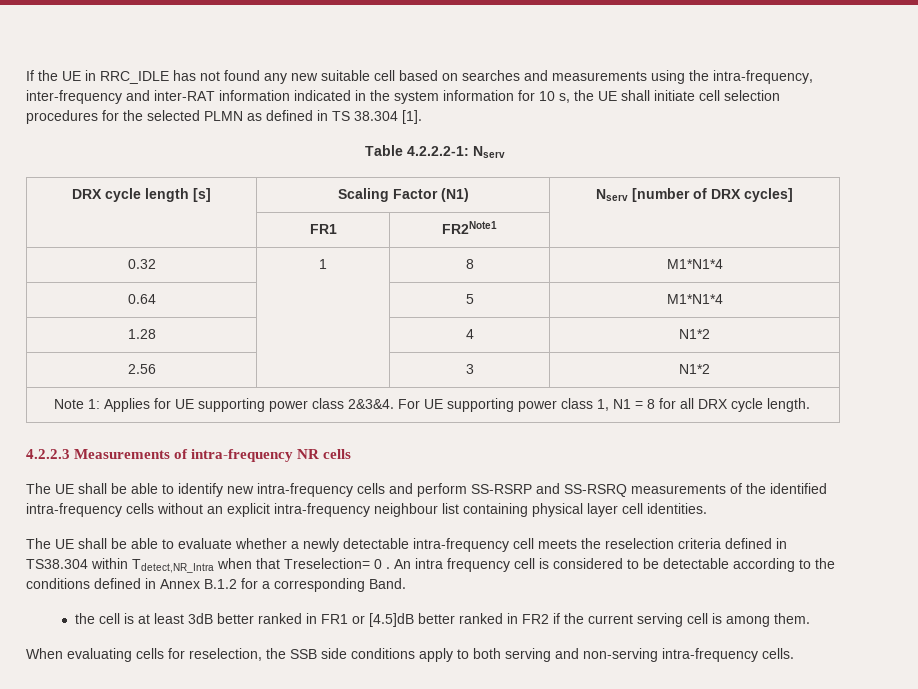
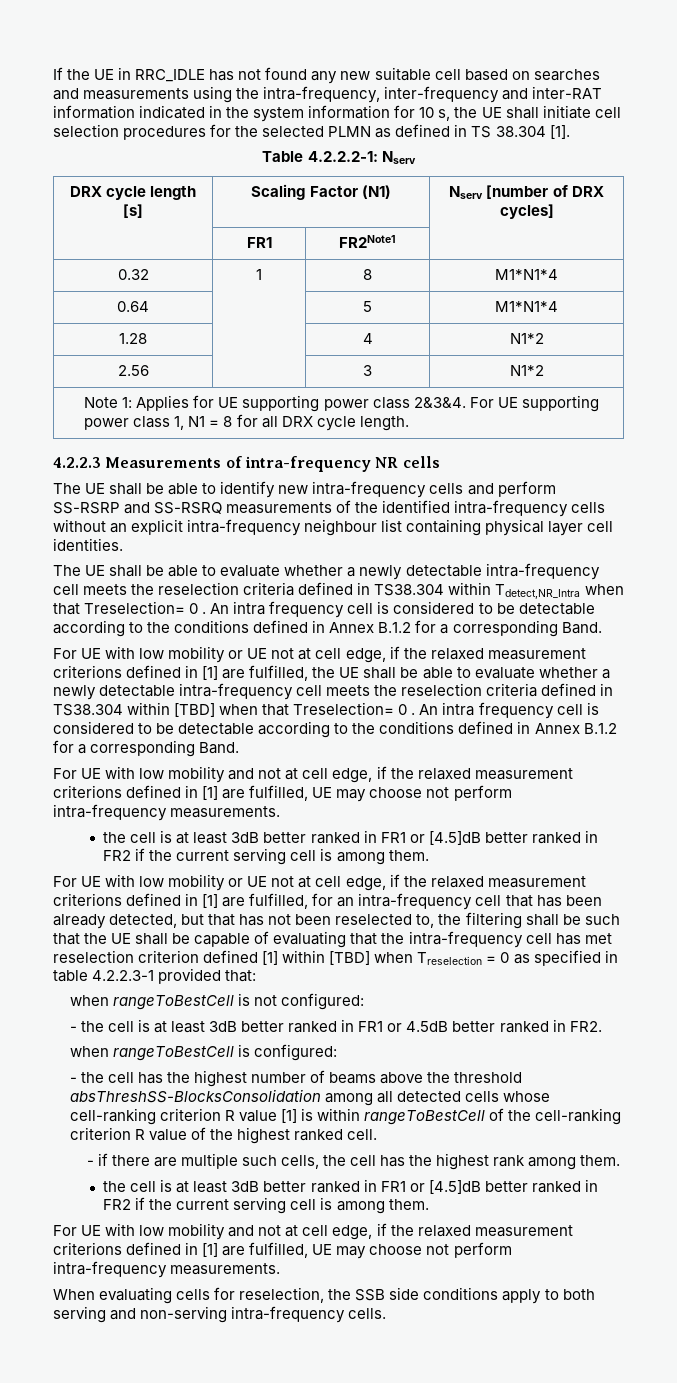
+ For UE with low mobility or UE not at cell edge, if the relaxed measurement criterions defined in [1] are fulfilled, the UE shall be able to evaluate whether a newly detectable intra-frequency cell meets the reselection criteria defined in TS38.304 within [TBD] when that Treselection= 0 . An intra frequency cell is considered to be detectable according to the conditions defined in Annex B.1.2 for a corresponding Band.
+ For UE with low mobility and not at cell edge, if the relaxed measurement criterions defined in [1] are fulfilled, UE may choose not perform intra-frequency measurements.
+ For UE with low mobility or UE not at cell edge, if the relaxed measurement criterions defined in [1] are fulfilled, for an intra-frequency cell that has been already detected, but that has not been reselected to, the filtering shall be such that the UE shall be capable of evaluating that the intra-frequency cell has met reselection criterion defined [1] within [TBD] when Treselection = 0 as specified in table 4.2.2.3-1 provided that:
+ when rangeToBestCell is not configured:
+ - the cell is at least 3dB better ranked in FR1 or 4.5dB better ranked in FR2.
+ when rangeToBestCell is configured:
+ - the cell has the highest number of beams above the threshold absThreshSS-BlocksConsolidation among all detected cells whose cell-ranking criterion R value [1] is within rangeToBestCell of the cell-ranking criterion R value of the highest ranked cell.
+ - if there are multiple such cells, the cell has the highest rank among them.
+ the cell is at least 3dB better ranked in FR1 or [4.5]dB better ranked in FR2 if the current serving cell is among them.
+ For UE with low mobility and not at cell edge, if the relaxed measurement criterions defined in [1] are fulfilled, UE may choose not perform intra-frequency measurements.

